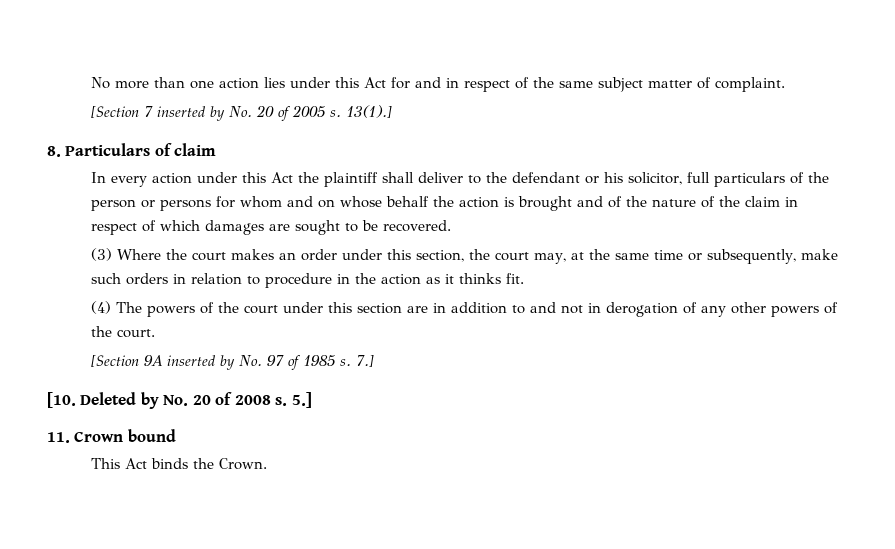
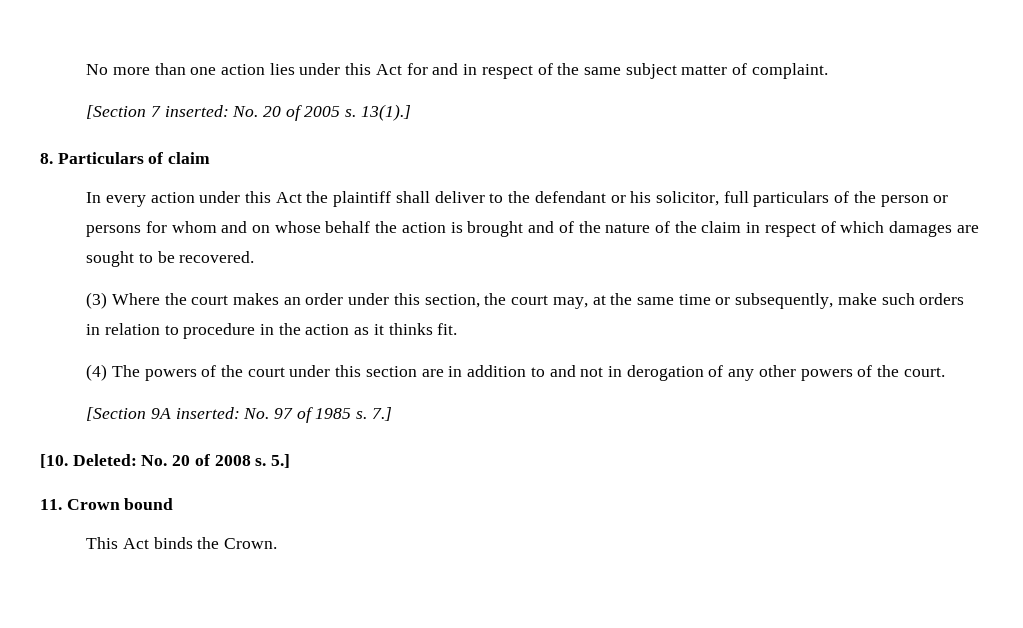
- [Section 7 inserted by No. 20 of 2005 s.
+ [Section 7 inserted: No. 20 of 2005 s.
- [Section 9A inserted by No. 97 of 1985 s.
+ [Section 9A inserted: No. 97 of 1985 s.
- [10. Deleted by No. 20 of 2008 s.
+ [10. Deleted: No. 20 of 2008 s.

